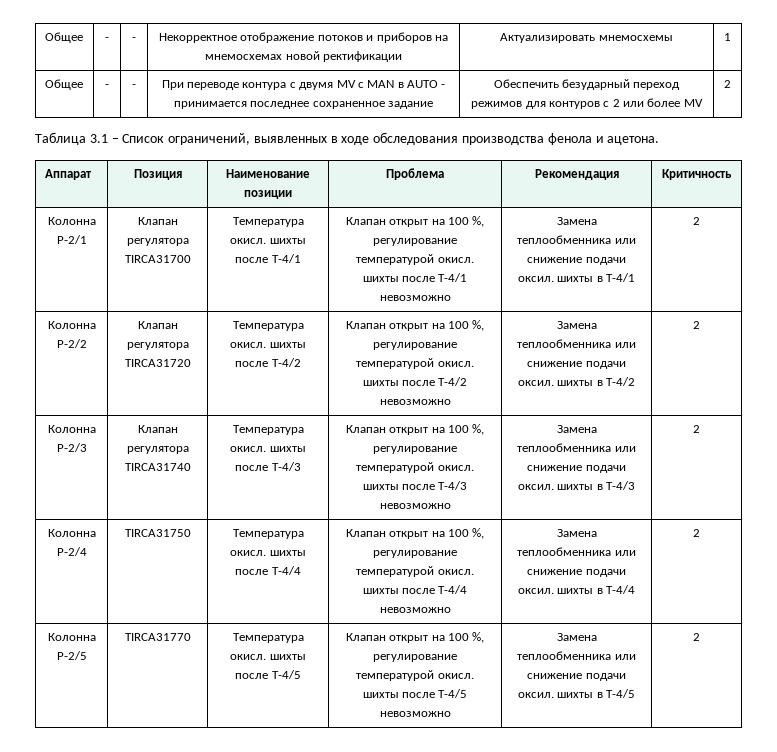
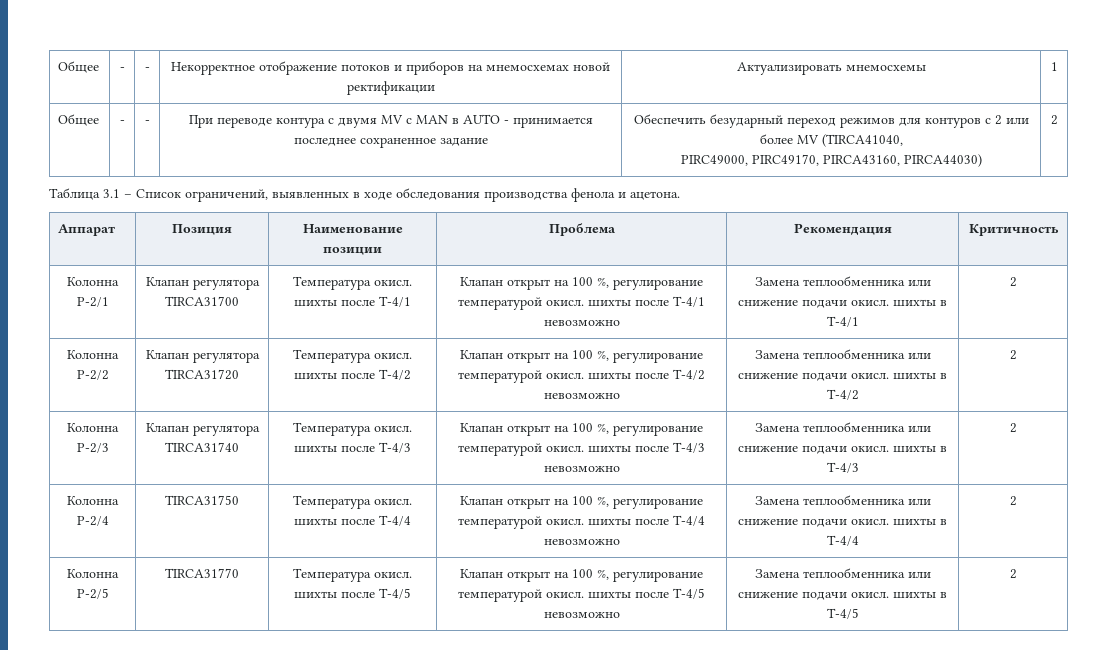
- Общее | - | - | При переводе контура с двумя MV с MAN в AUTO - принимается последнее сохраненное задание | Обеспечить безударный переход режимов для контуров с 2 или более MV | 2
+ Общее | - | - | При переводе контура с двумя MV с MAN в AUTO - принимается последнее сохраненное задание | Обеспечить безударный переход режимов для контуров с 2 или более MV (TIRCA41040,
+ PIRC49000, PIRC49170, PIRCA43160, PIRCA44030) | 2
- Колонна Р-2/1 | Клапан регулятора TIRCA31700 | Температура окисл. шихты после T-4/1 | Клапан открыт на 100 %, регулирование температурой окисл. шихты после T-4/1 невозможно | Замена теплообменника или снижение подачи оксил. шихты в T-4/1 | 2
+ Колонна Р-2/1 | Клапан регулятора TIRCA31700 | Температура окисл. шихты после T-4/1 | Клапан открыт на 100 %, регулирование температурой окисл. шихты после T-4/1 невозможно | Замена теплообменника или снижение подачи окисл. шихты в T-4/1 | 2
- Колонна Р-2/2 | Клапан регулятора TIRCA31720 | Температура окисл. шихты после T-4/2 | Клапан открыт на 100 %, регулирование температурой окисл. шихты после T-4/2 невозможно | Замена теплообменника или снижение подачи оксил. шихты в T-4/2 | 2
+ Колонна Р-2/2 | Клапан регулятора TIRCA31720 | Температура окисл. шихты после T-4/2 | Клапан открыт на 100 %, регулирование температурой окисл. шихты после T-4/2 невозможно | Замена теплообменника или снижение подачи окисл. шихты в T-4/2 | 2
- Колонна Р-2/3 | Клапан регулятора TIRCA31740 | Температура окисл. шихты после T-4/3 | Клапан открыт на 100 %, регулирование температурой окисл. шихты после T-4/3 невозможно | Замена теплообменника или снижение подачи оксил. шихты в T-4/3 | 2
+ Колонна Р-2/3 | Клапан регулятора TIRCA31740 | Температура окисл. шихты после T-4/3 | Клапан открыт на 100 %, регулирование температурой окисл. шихты после T-4/3 невозможно | Замена теплообменника или снижение подачи окисл. шихты в T-4/3 | 2
- Колонна Р-2/4 | TIRCA31750 | Температура окисл. шихты после T-4/4 | Клапан открыт на 100 %, регулирование температурой окисл. шихты после T-4/4 невозможно | Замена теплообменника или снижение подачи оксил. шихты в T-4/4 | 2
+ Колонна Р-2/4 | TIRCA31750 | Температура окисл. шихты после T-4/4 | Клапан открыт на 100 %, регулирование температурой окисл. шихты после T-4/4 невозможно | Замена теплообменника или снижение подачи окисл. шихты в T-4/4 | 2
- Колонна Р-2/5 | TIRCA31770 | Температура окисл. шихты после T-4/5 | Клапан открыт на 100 %, регулирование температурой окисл. шихты после T-4/5 невозможно | Замена теплообменника или снижение подачи оксил. шихты в T-4/5 | 2
+ Колонна Р-2/5 | TIRCA31770 | Температура окисл. шихты после T-4/5 | Клапан открыт на 100 %, регулирование температурой окисл. шихты после T-4/5 невозможно | Замена теплообменника или снижение подачи окисл. шихты в T-4/5 | 2

